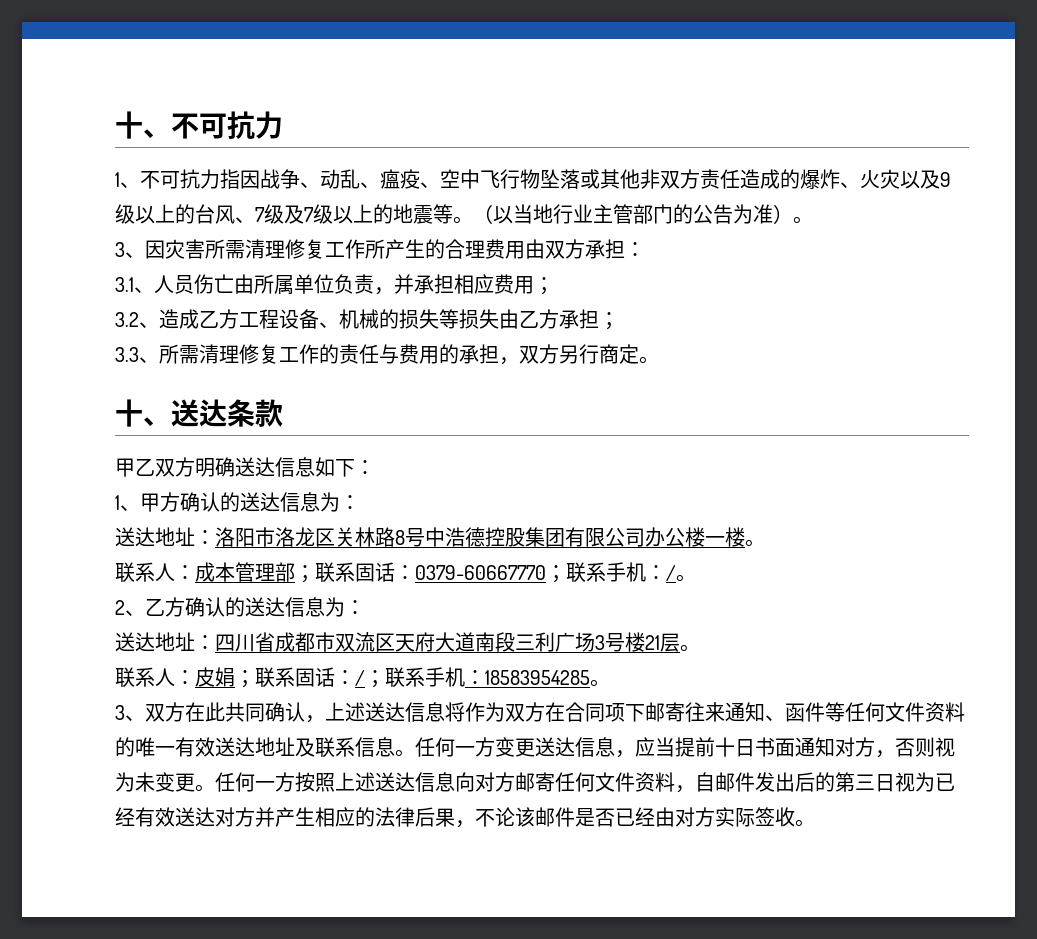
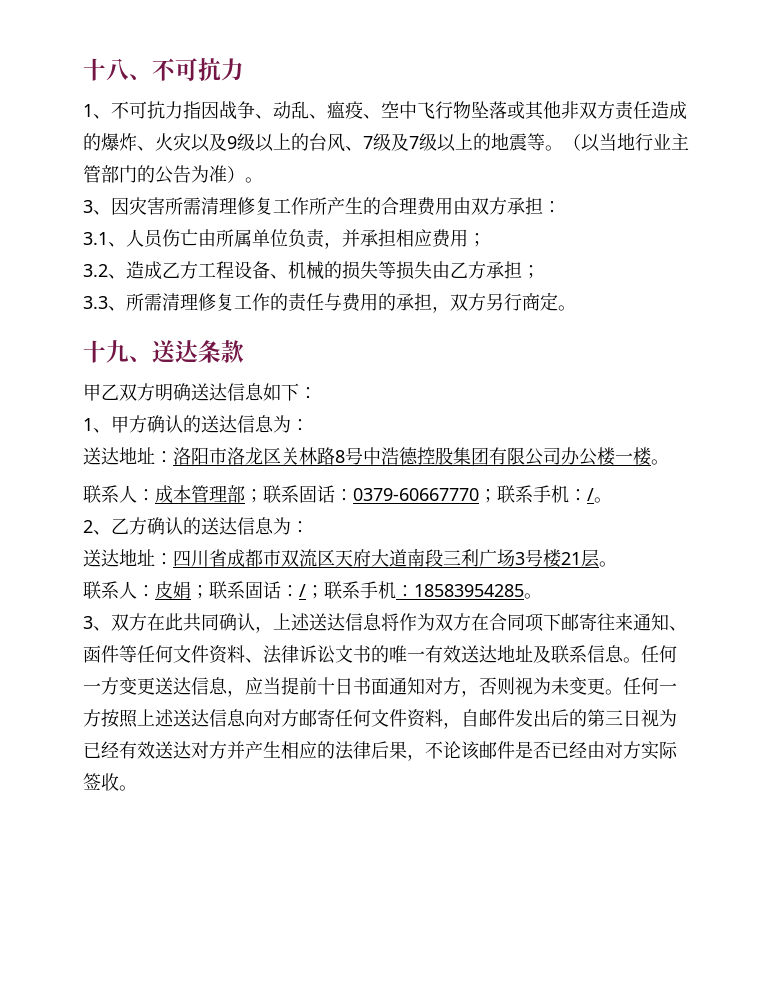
- 十、不可抗力
+ 十八、不可抗力
- 十、送达条款
+ 十九、送达条款
- 3、双方在此共同确认，上述送达信息将作为双方在合同项下邮寄往来通知、函件等任何文件资料的唯一有效送达地址及联系信息。
+ 3、双方在此共同确认，上述送达信息将作为双方在合同项下邮寄往来通知、函件等任何文件资料、法律诉讼文书的唯一有效送达地址及联系信息。

